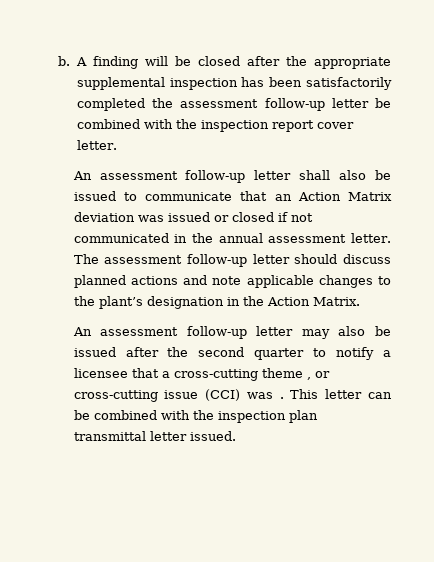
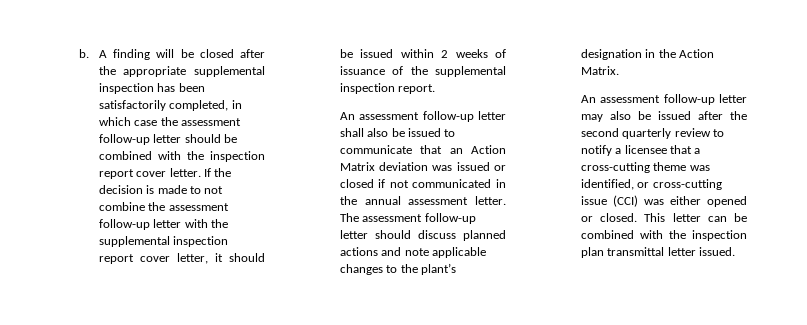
- A finding will be closed after the appropriate supplemental inspection has been satisfactorily completed the assessment follow-up letter be combined with the inspection report cover letter.
+ A finding will be closed after the appropriate supplemental inspection has been satisfactorily completed, in which case the assessment follow-up letter should be combined with the inspection report cover letter. If the decision is made to not combine the assessment follow-up letter with the supplemental inspection report cover letter, it should be issued within 2 weeks of issuance of the supplemental inspection report.
- An assessment follow-up letter may also be issued after the second quarter to notify a licensee that a cross-cutting theme , or cross-cutting issue (CCI) was .
+ An assessment follow-up letter may also be issued after the second quarterly review to notify a licensee that a cross-cutting theme was identified, or cross-cutting issue (CCI) was either opened or closed.

